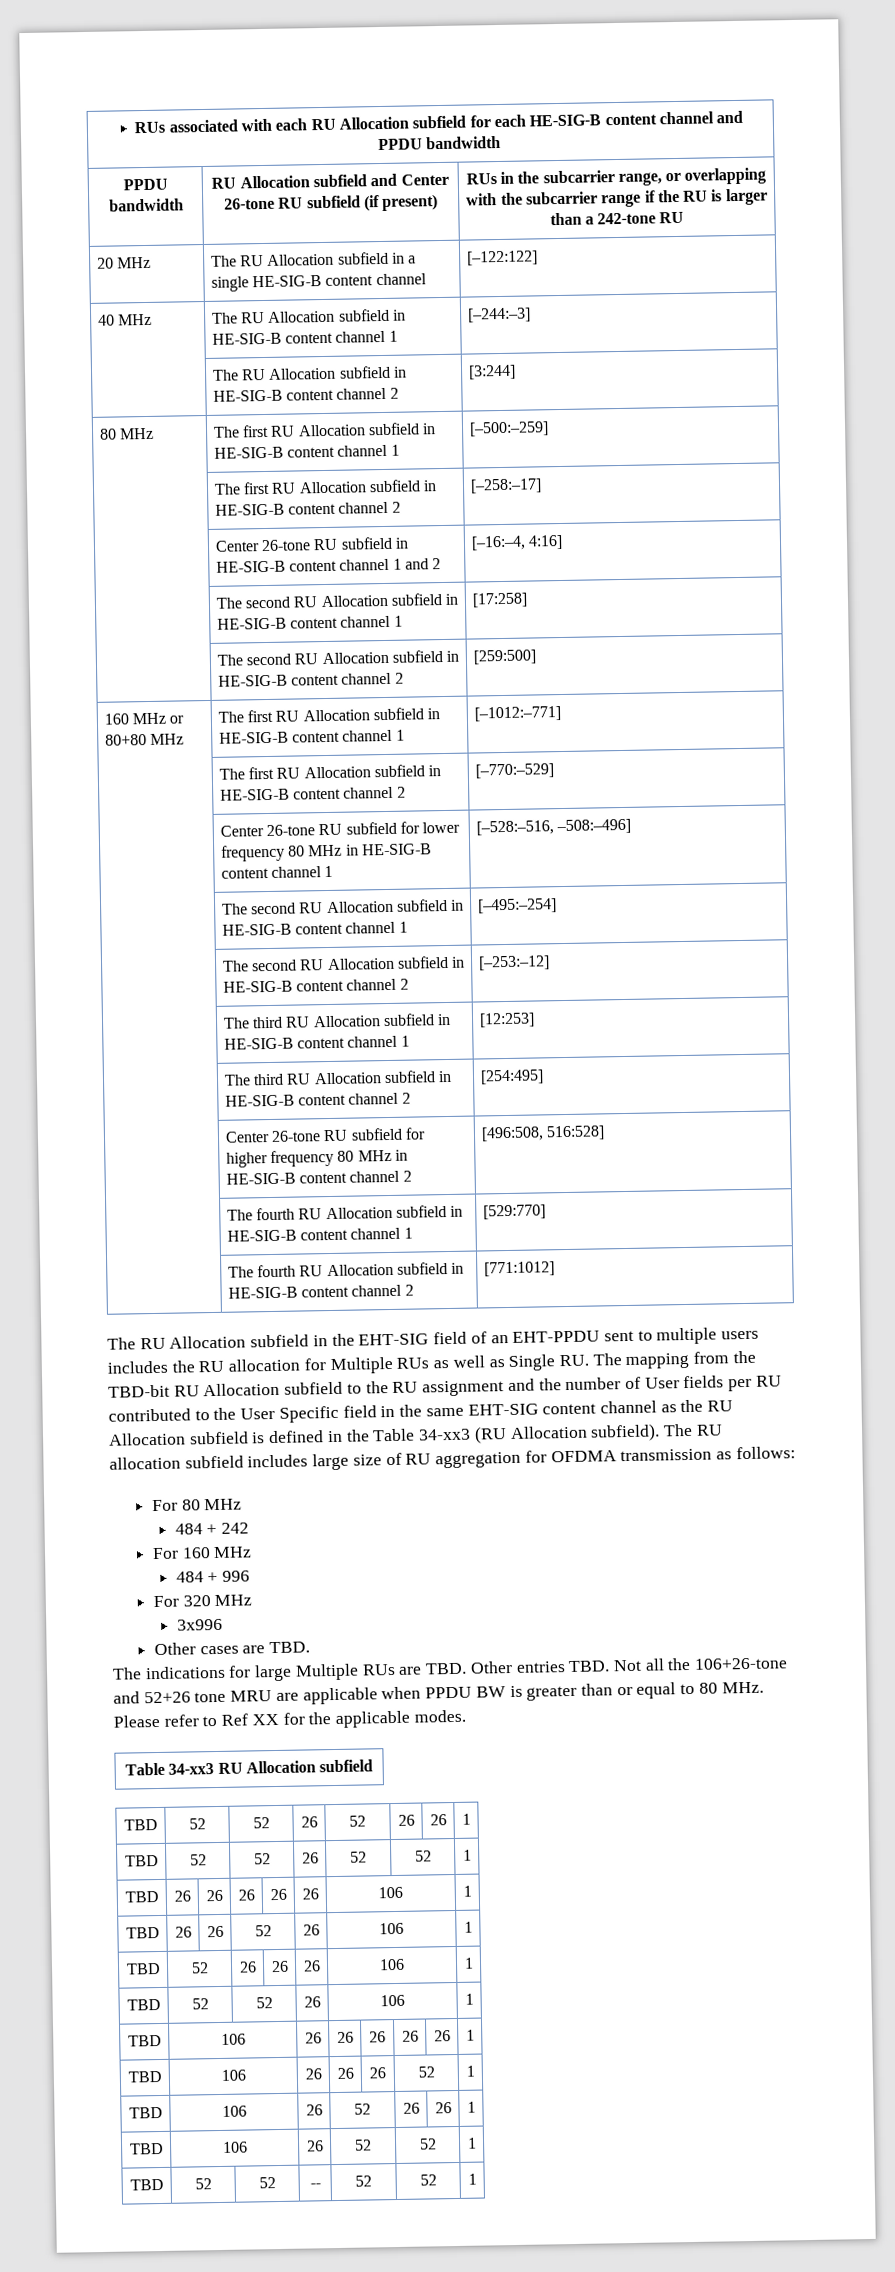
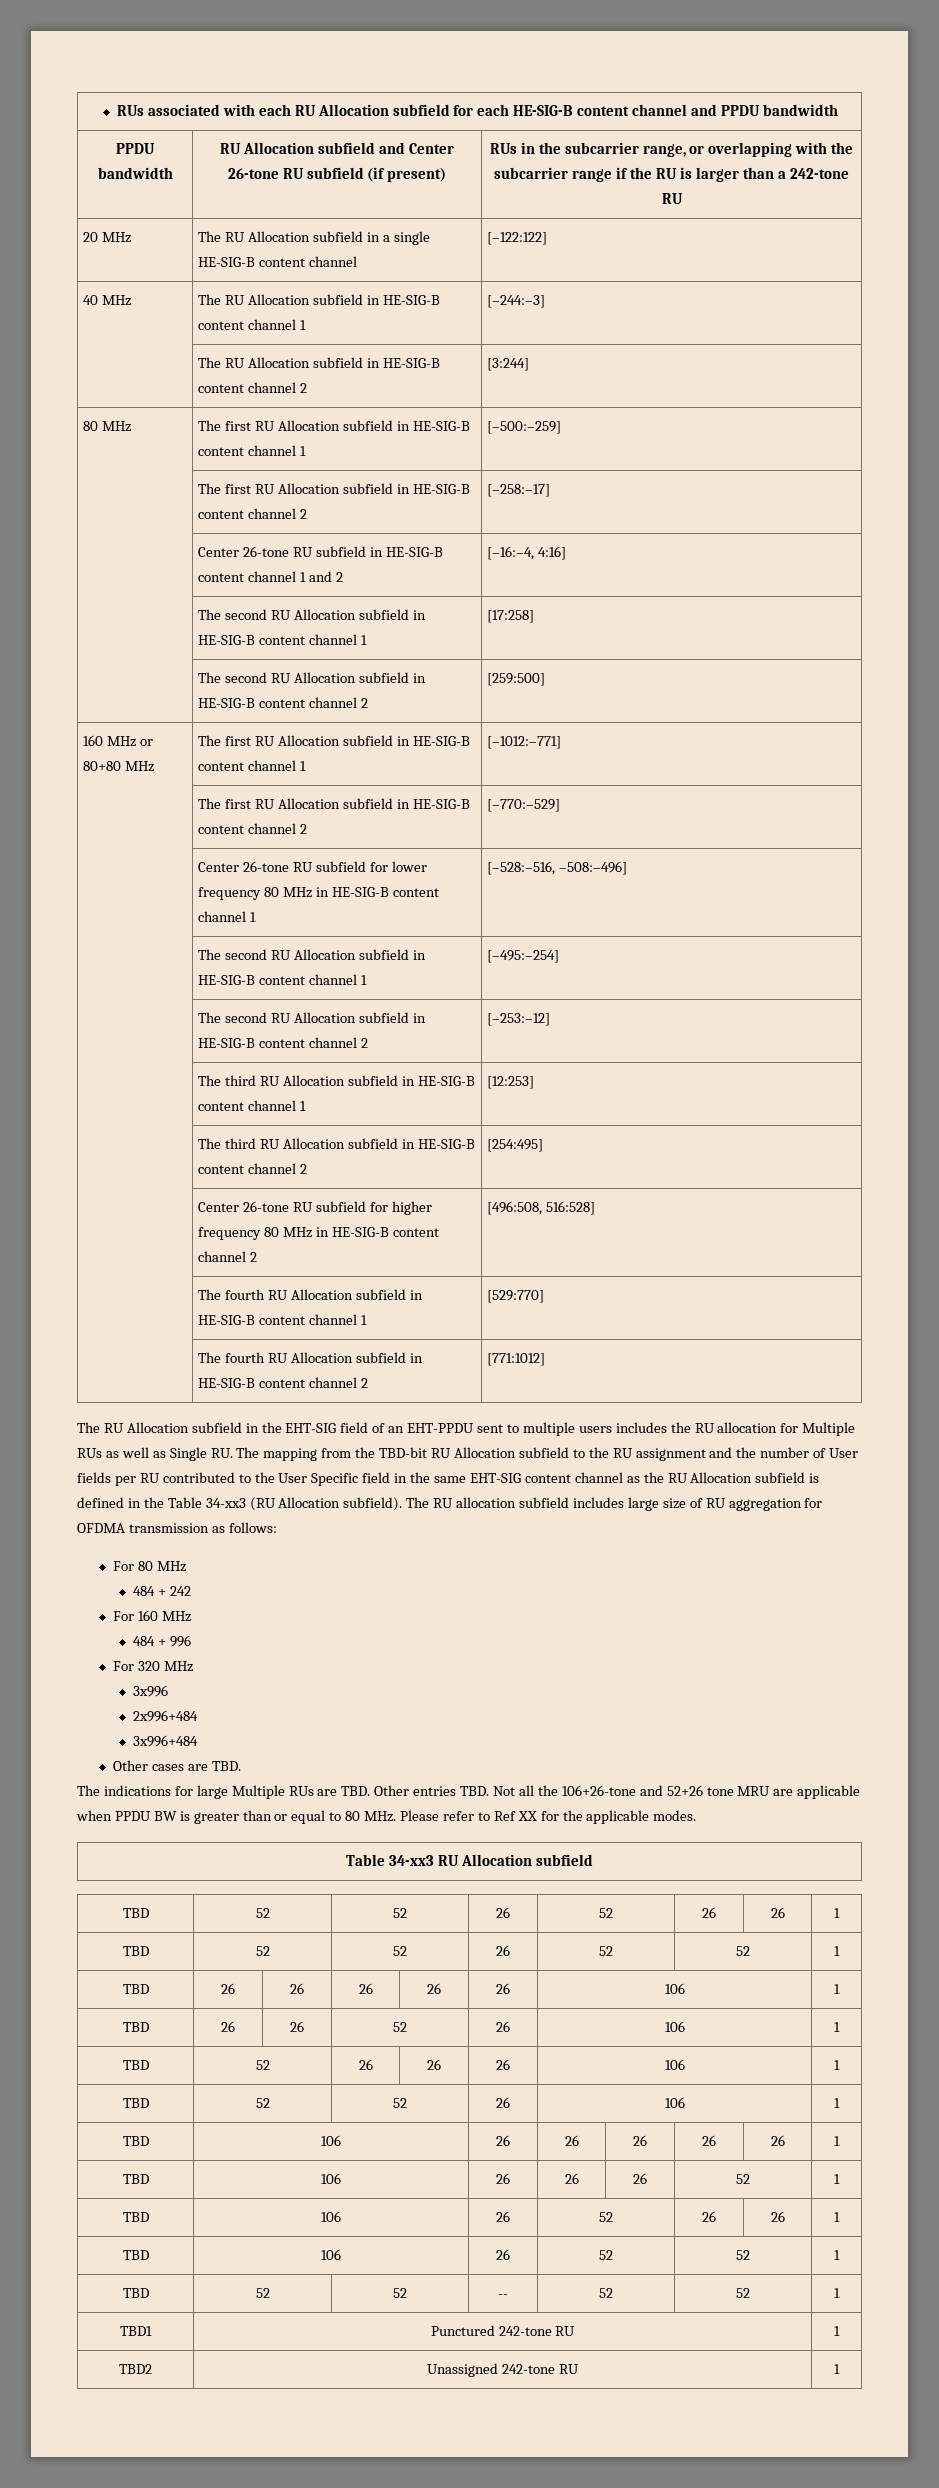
+ 2x996+484
+ 3x996+484
+ TBD1 | Punctured 242-tone RU | 1
+ TBD2 | Unassigned 242-tone RU | 1

